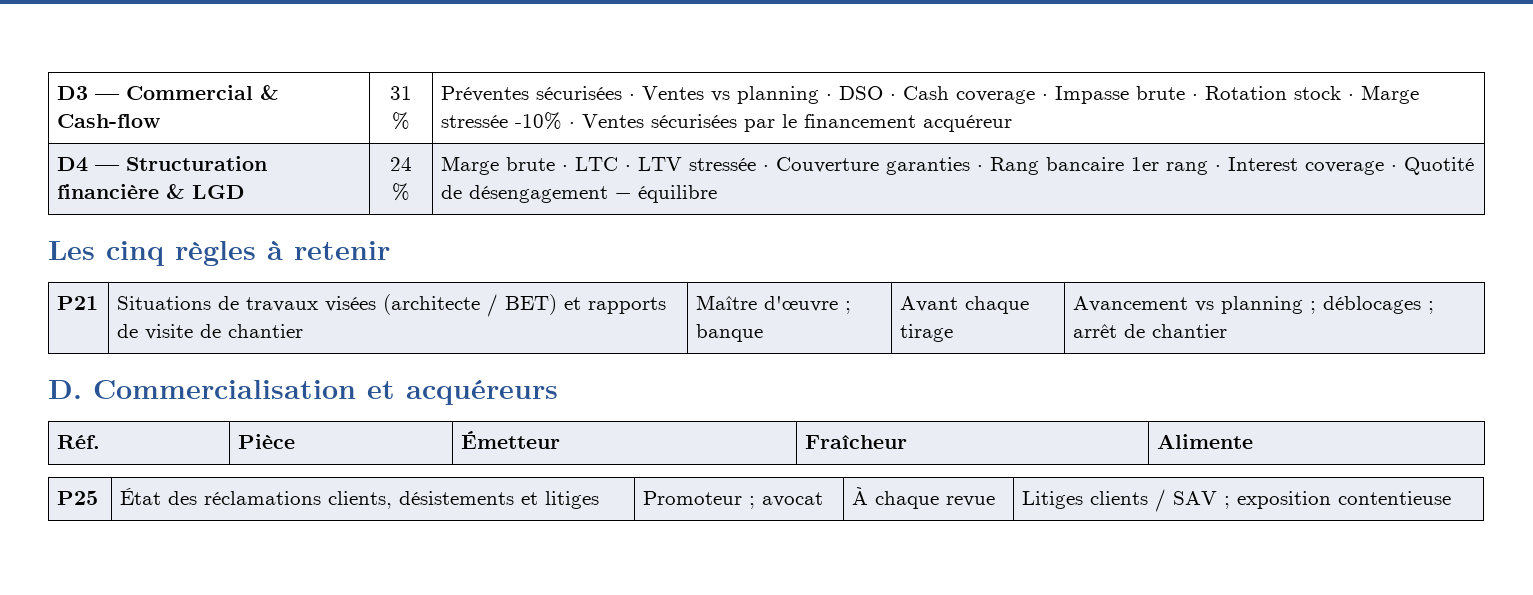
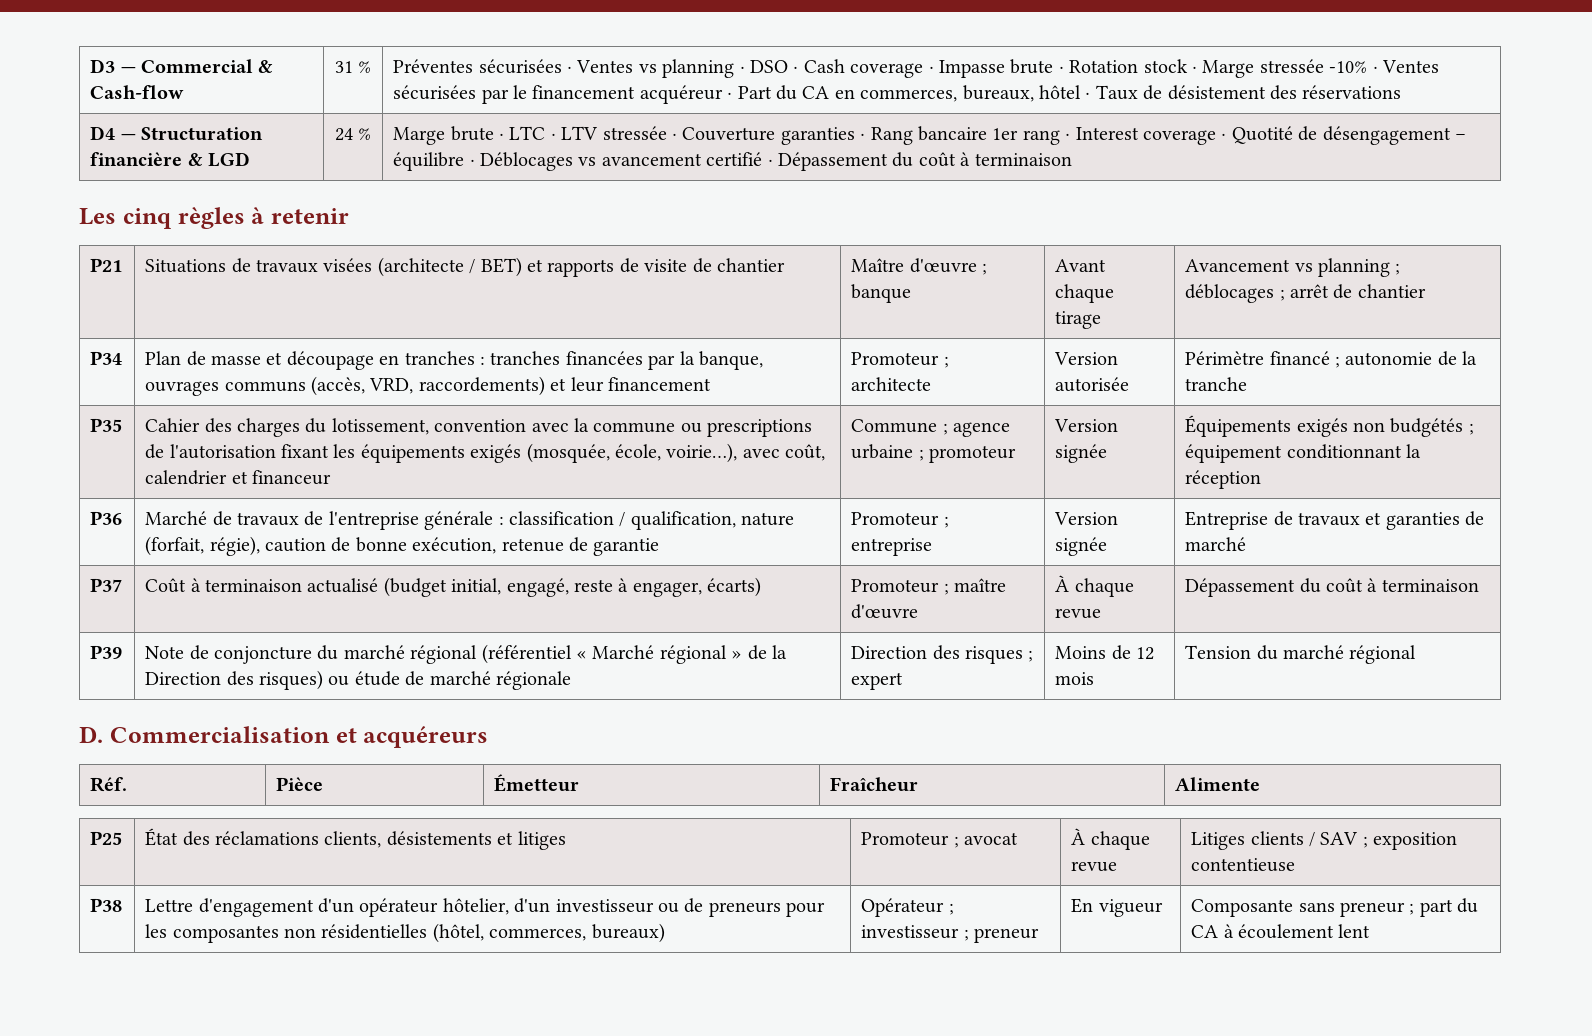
- Préventes sécurisées · Ventes vs planning · DSO · Cash coverage · Impasse brute · Rotation stock · Marge stressée -10% · Ventes sécurisées par le financement acquéreur
+ Préventes sécurisées · Ventes vs planning · DSO · Cash coverage · Impasse brute · Rotation stock · Marge stressée -10% · Ventes sécurisées par le financement acquéreur · Part du CA en commerces, bureaux, hôtel · Taux de désistement des réservations
- Marge brute · LTC · LTV stressée · Couverture garanties · Rang bancaire 1er rang · Interest coverage · Quotité de désengagement − équilibre
+ Marge brute · LTC · LTV stressée · Couverture garanties · Rang bancaire 1er rang · Interest coverage · Quotité de désengagement − équilibre · Déblocages vs avancement certifié · Dépassement du coût à terminaison
+ P34 | Plan de masse et découpage en tranches : tranches financées par la banque, ouvrages communs (accès, VRD, raccordements) et leur financement | Promoteur ; architecte | Version autorisée | Périmètre financé ; autonomie de la tranche
+ P35 | Cahier des charges du lotissement, convention avec la commune ou prescriptions de l'autorisation fixant les équipements exigés (mosquée, école, voirie…), avec coût, calendrier et financeur | Commune ; agence urbaine ; promoteur | Version signée | Équipements exigés non budgétés ; équipement conditionnant la réception
+ P36 | Marché de travaux de l'entreprise générale : classification / qualification, nature (forfait, régie), caution de bonne exécution, retenue de garantie | Promoteur ; entreprise | Version signée | Entreprise de travaux et garanties de marché
+ P37 | Coût à terminaison actualisé (budget initial, engagé, reste à engager, écarts) | Promoteur ; maître d'œuvre | À chaque revue | Dépassement du coût à terminaison
+ P39 | Note de conjoncture du marché régional (référentiel « Marché régional » de la Direction des risques) ou étude de marché régionale | Direction des risques ; expert | Moins de 12 mois | Tension du marché régional
+ P38 | Lettre d'engagement d'un opérateur hôtelier, d'un investisseur ou de preneurs pour les composantes non résidentielles (hôtel, commerces, bureaux) | Opérateur ; investisseur ; preneur | En vigueur | Composante sans preneur ; part du CA à écoulement lent

